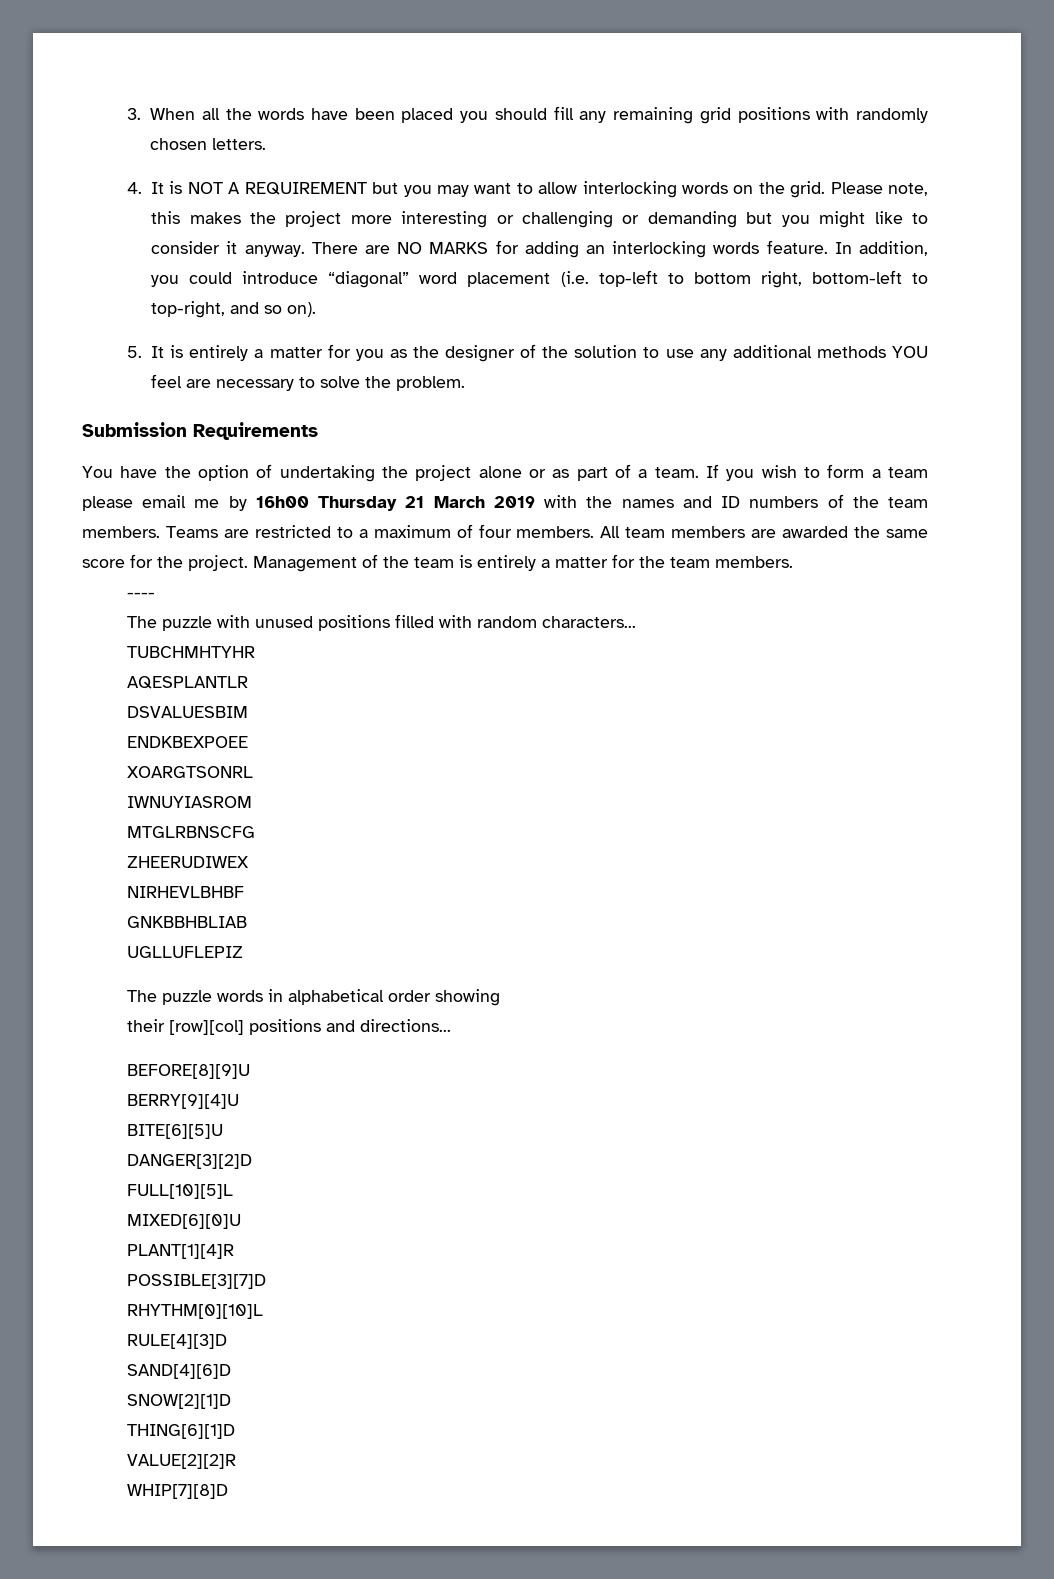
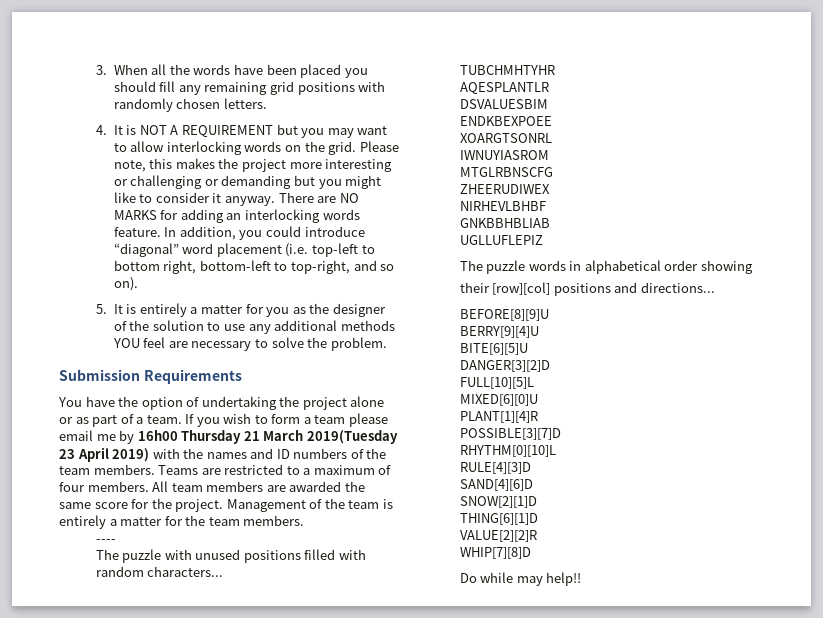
- If you wish to form a team please email me by 16h00 Thursday 21 March 2019 with the names and ID numbers of the team members.
+ If you wish to form a team please email me by 16h00 Thursday 21 March 2019(Tuesday 23 April 2019) with the names and ID numbers of the team members.
+ Do while may help!!

